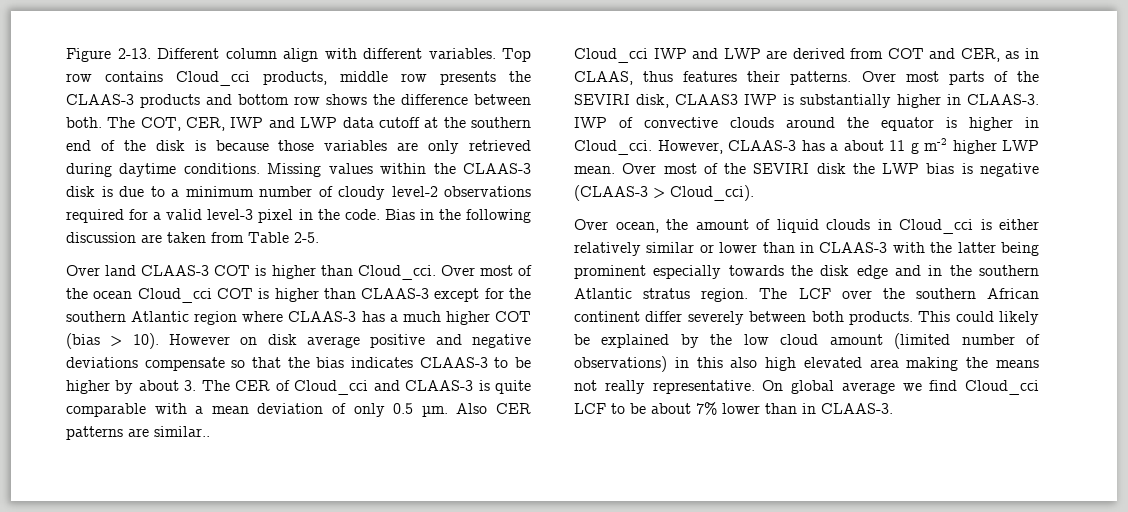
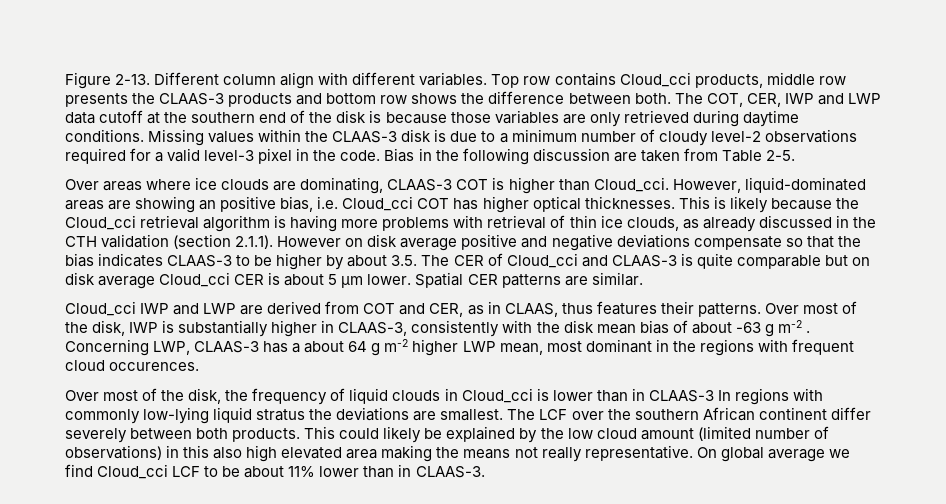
- Over land CLAAS-3 COT is higher than Cloud_cci.
+ Over areas where ice clouds are dominating, CLAAS-3 COT is higher than Cloud_cci.
- Over most of the ocean Cloud_cci COT is higher than CLAAS-3 except for the southern Atlantic region where CLAAS-3 has a much higher COT (bias > 10). However on disk average positive and negative deviations compensate so that the bias indicates CLAAS-3 to be higher by about 3. The CER of Cloud_cci and CLAAS-3 is quite comparable with a mean deviation of only 0.5 µm. Also CER patterns are similar..
+ However, liquid-dominated areas are showing an positive bias, i.e. Cloud_cci COT has higher optical thicknesses. This is likely because the Cloud_cci retrieval algorithm is having more problems with retrieval of thin ice clouds, as already discussed in the CTH validation (section 2.1.1). However on disk average positive and negative deviations compensate so that the bias indicates CLAAS-3 to be higher by about 3.5. The CER of Cloud_cci and CLAAS-3 is quite comparable but on disk average Cloud_cci CER is about 5 µm lower. Spatial CER patterns are similar.
- Over most parts of the SEVIRI disk, CLAAS3 IWP is substantially higher in CLAAS-3. IWP of convective clouds around the equator is higher in Cloud_cci. However, CLAAS-3 has a about 11 g m-2 higher LWP mean. Over most of the SEVIRI disk the LWP bias is negative (CLAAS-3 > Cloud_cci).
- Over ocean, the amount of liquid clouds in Cloud_cci is either relatively similar or lower than in CLAAS-3 with the latter being prominent especially towards the disk edge and in the southern Atlantic stratus region.
+ Over most of the disk, IWP is substantially higher in CLAAS-3, consistently with the disk mean bias of about -63 g m-2 . Concerning LWP, CLAAS-3 has a about 64 g m-2 higher LWP mean, most dominant in the regions with frequent cloud occurences.
+ Over most of the disk, the frequency of liquid clouds in Cloud_cci is lower than in CLAAS-3 In regions with commonly low-lying liquid stratus the deviations are smallest.
- On global average we find Cloud_cci LCF to be about 7% lower than in CLAAS-3.
+ On global average we find Cloud_cci LCF to be about 11% lower than in CLAAS-3.

